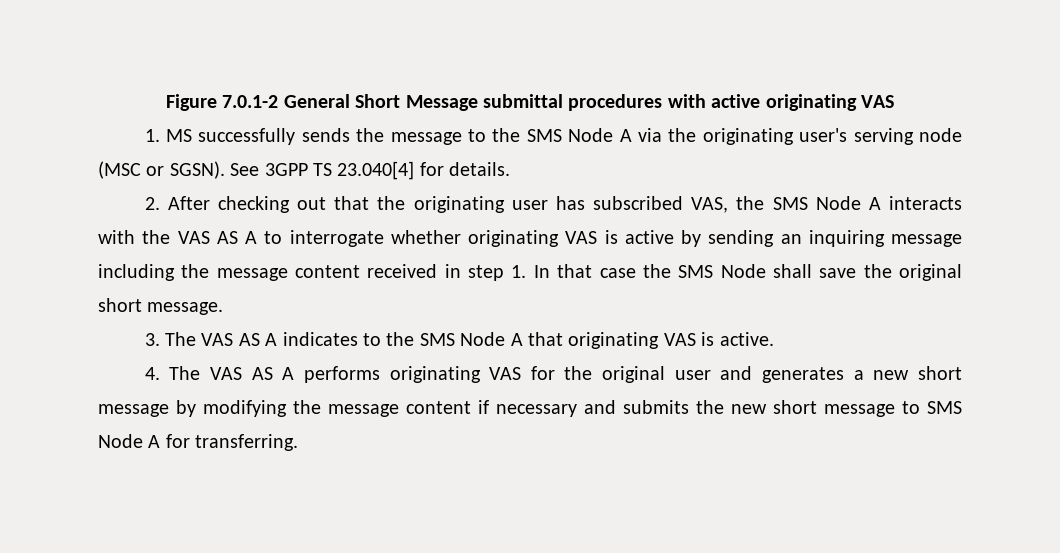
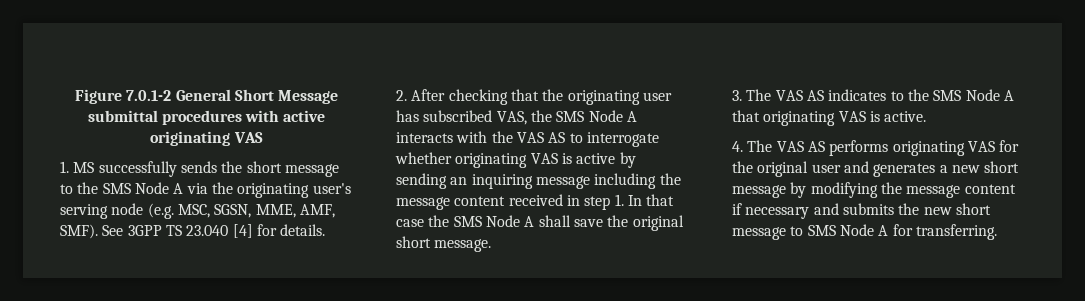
- 1. MS successfully sends the message to the SMS Node A via the originating user's serving node (MSC or SGSN).
+ 1. MS successfully sends the short message to the SMS Node A via the originating user's serving node (e.g. MSC, SGSN, MME, AMF, SMF).
- See 3GPP TS 23.040[4] for details.
+ See 3GPP TS 23.040 [4] for details.
- 2. After checking out that the originating user has subscribed VAS, the SMS Node A interacts with the VAS AS A to interrogate whether originating VAS is active by sending an inquiring message including the message content received in step 1. In that case the SMS Node shall save the original short message.
+ 2. After checking that the originating user has subscribed VAS, the SMS Node A interacts with the VAS AS to interrogate whether originating VAS is active by sending an inquiring message including the message content received in step 1. In that case the SMS Node A shall save the original short message.
- 3. The VAS AS A indicates to the SMS Node A that originating VAS is active.
+ 3. The VAS AS indicates to the SMS Node A that originating VAS is active.
- 4. The VAS AS A performs originating VAS for the original user and generates a new short message by modifying the message content if necessary and submits the new short message to SMS Node A for transferring.
+ 4. The VAS AS performs originating VAS for the original user and generates a new short message by modifying the message content if necessary and submits the new short message to SMS Node A for transferring.

